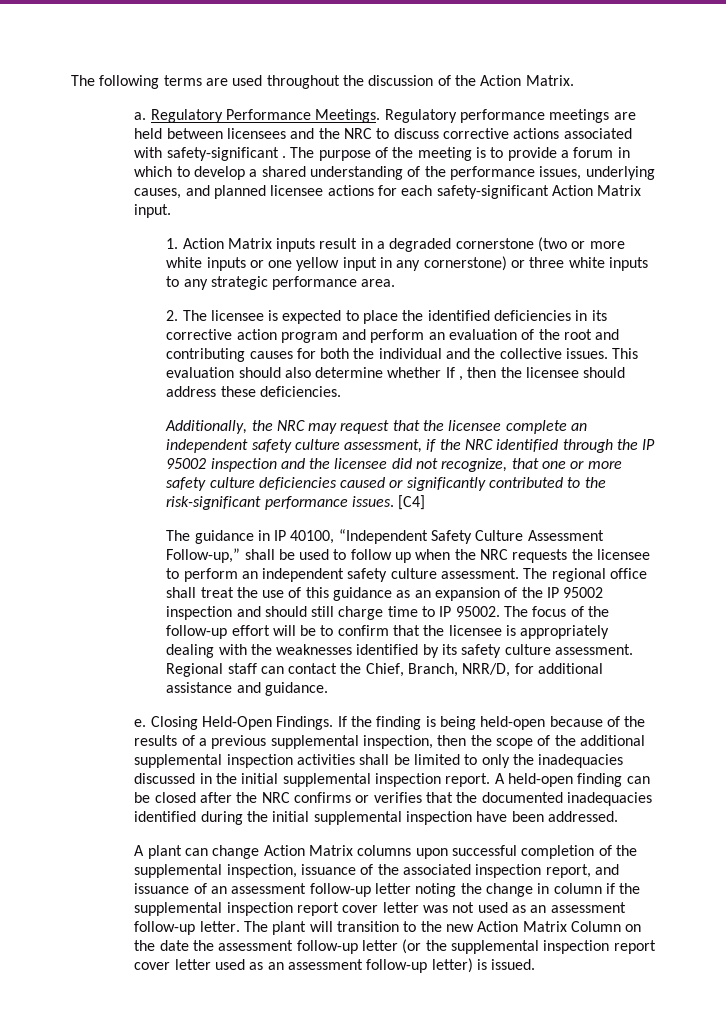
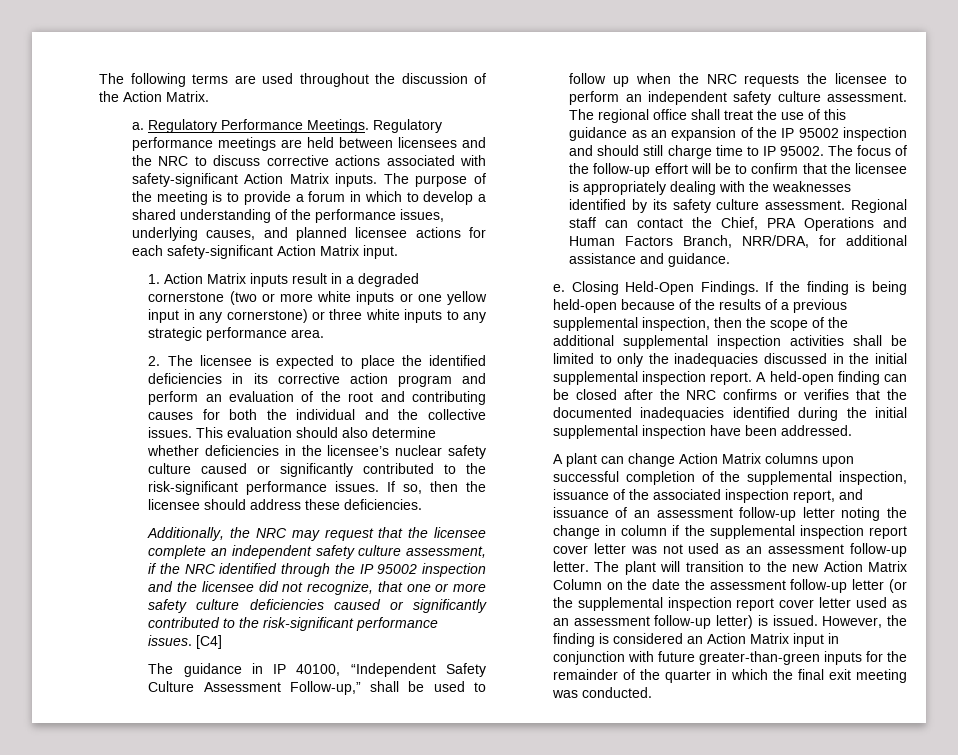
- Regulatory performance meetings are held between licensees and the NRC to discuss corrective actions associated with safety-significant .
+ Regulatory performance meetings are held between licensees and the NRC to discuss corrective actions associated with safety-significant Action Matrix inputs.
- This evaluation should also determine whether If , then the licensee should address these deficiencies.
+ This evaluation should also determine whether deficiencies in the licensee’s nuclear safety culture caused or significantly contributed to the risk-significant performance issues. If so, then the licensee should address these deficiencies.
- Regional staff can contact the Chief, Branch, NRR/D, for additional assistance and guidance.
+ Regional staff can contact the Chief, PRA Operations and Human Factors Branch, NRR/DRA, for additional assistance and guidance.
+ However, the finding is considered an Action Matrix input in conjunction with future greater-than-green inputs for the remainder of the quarter in which the final exit meeting was conducted.

